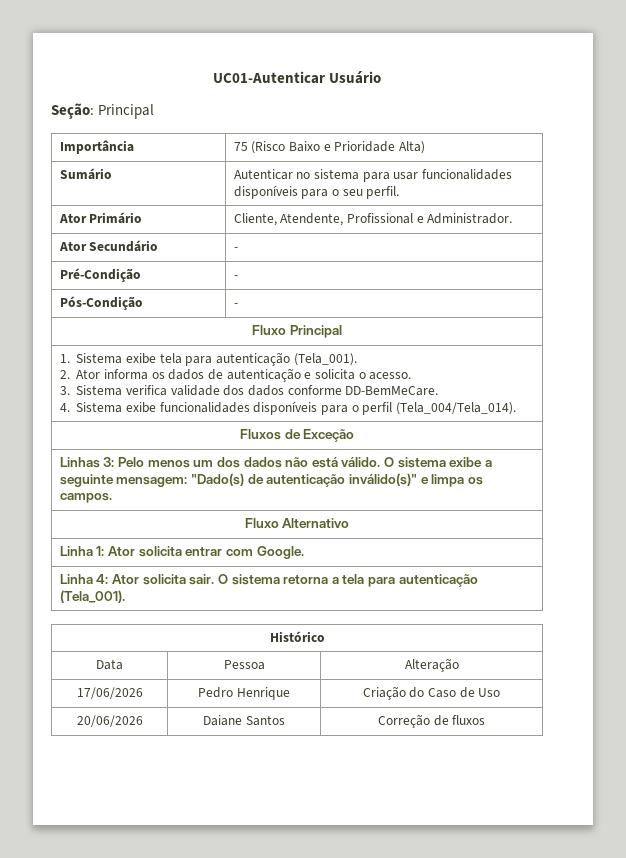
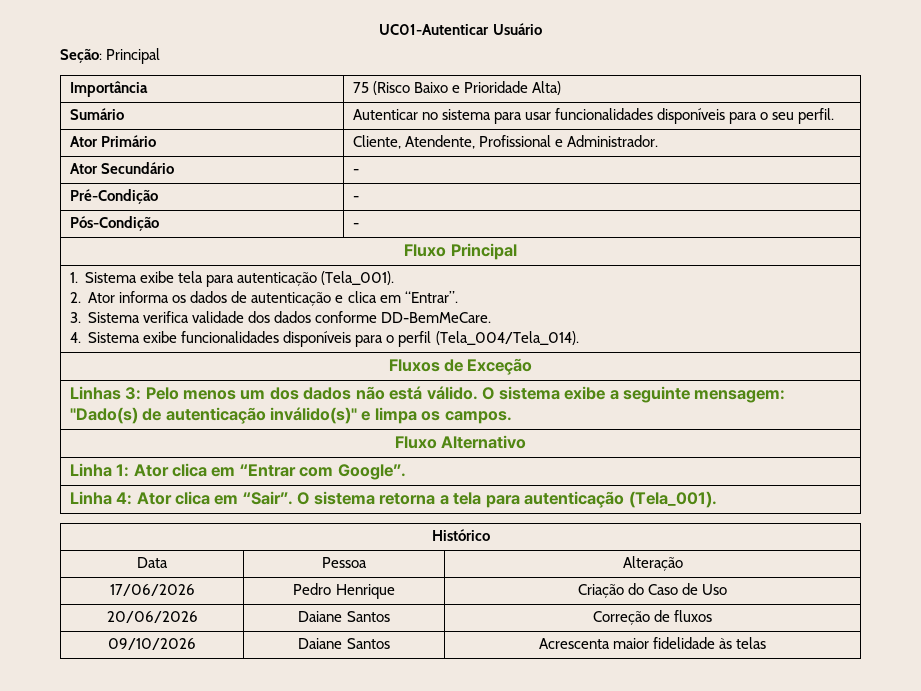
  1. Sistema exibe tela para autenticação (Tela_001).
- 2. Ator informa os dados de autenticação e solicita o acesso.
+ 2. Ator informa os dados de autenticação e clica em “Entrar”.
- Linha 1: Ator solicita entrar com Google.
+ Linha 1: Ator clica em “Entrar com Google”.
- Linha 4: Ator solicita sair. O sistema retorna a tela para autenticação (Tela_001).
+ Linha 4: Ator clica em “Sair”. O sistema retorna a tela para autenticação (Tela_001).
+ 09/10/2026 | Daiane Santos | Acrescenta maior fidelidade às telas

